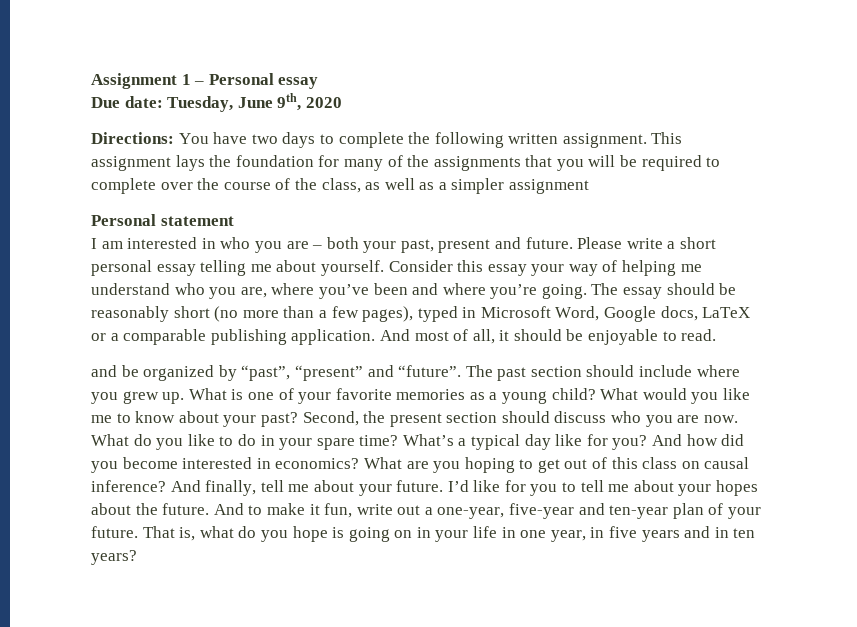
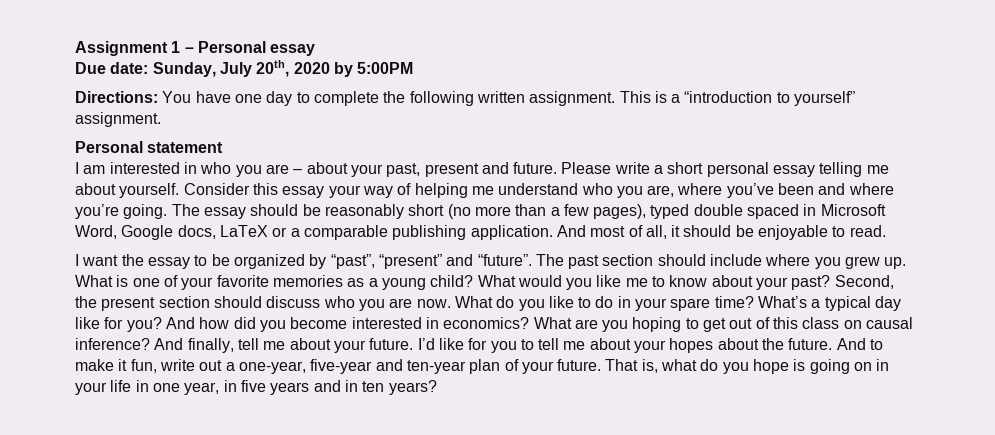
- Due date: Tuesday, June 9th, 2020
+ Due date: Sunday, July 20th, 2020 by 5:00PM
- Directions: You have two days to complete the following written assignment.
+ Directions: You have one day to complete the following written assignment.
- This assignment lays the foundation for many of the assignments that you will be required to complete over the course of the class, as well as a simpler assignment
+ This is a “introduction to yourself” assignment.
- I am interested in who you are – both your past, present and future.
+ I am interested in who you are – about your past, present and future.
- The essay should be reasonably short (no more than a few pages), typed in Microsoft Word, Google docs, LaTeX or a comparable publishing application.
+ The essay should be reasonably short (no more than a few pages), typed double spaced in Microsoft Word, Google docs, LaTeX or a comparable publishing application.
- and be organized by “past”, “present” and “future”.
+ I want the essay to be organized by “past”, “present” and “future”.

